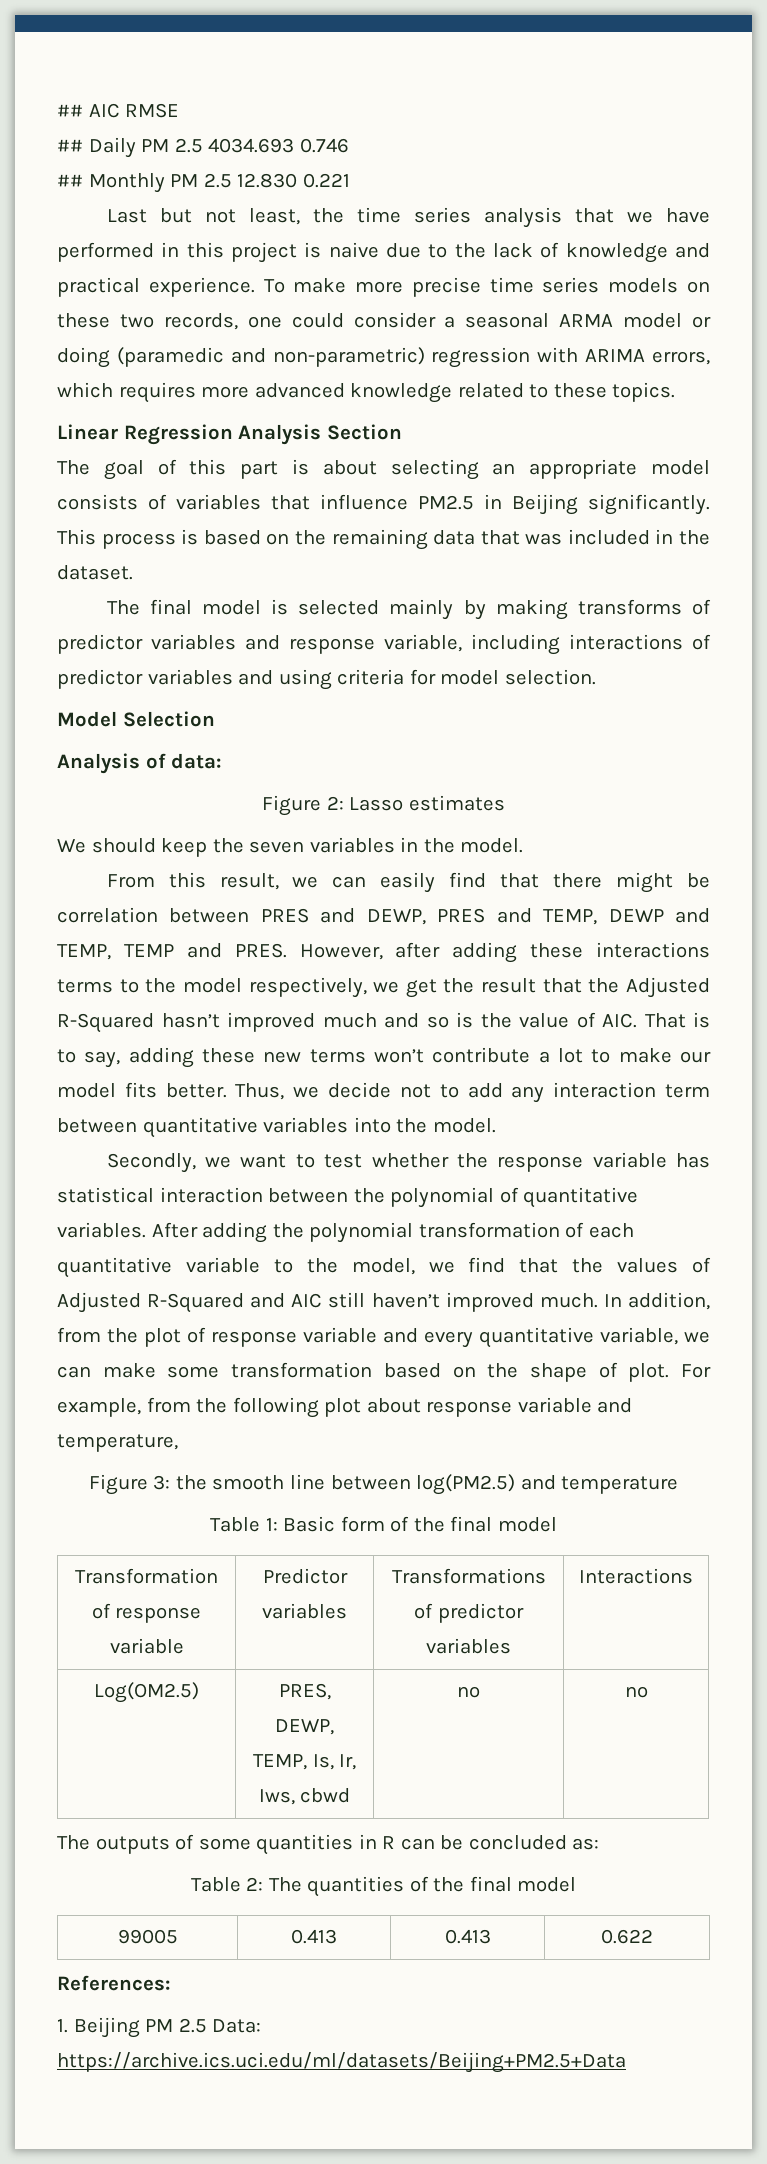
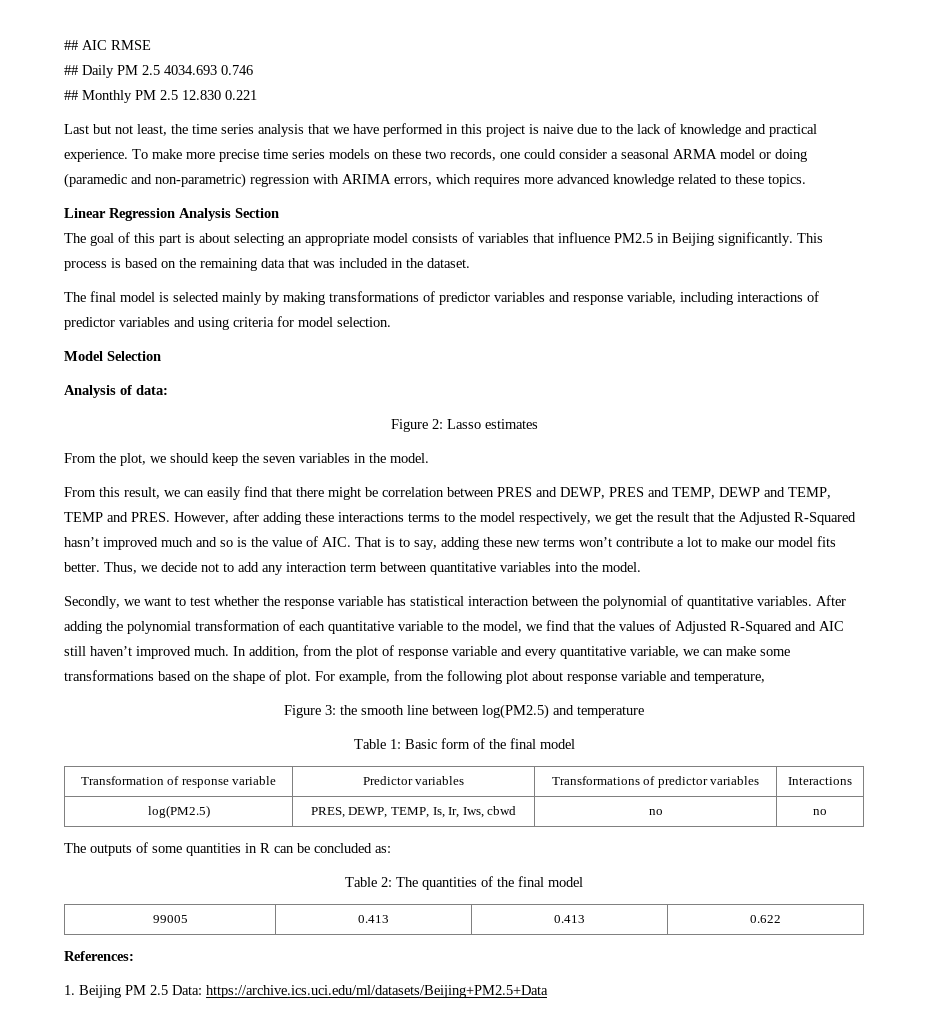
- The final model is selected mainly by making transforms of predictor variables and response variable, including interactions of predictor variables and using criteria for model selection.
+ The final model is selected mainly by making transformations of predictor variables and response variable, including interactions of predictor variables and using criteria for model selection.
- We should keep the seven variables in the model.
+ From the plot, we should keep the seven variables in the model.
- In addition, from the plot of response variable and every quantitative variable, we can make some transformation based on the shape of plot.
+ In addition, from the plot of response variable and every quantitative variable, we can make some transformations based on the shape of plot.
- Log(OM2.5) | PRES, DEWP, TEMP, Is, Ir, Iws, cbwd | no | no
+ log(PM2.5) | PRES, DEWP, TEMP, Is, Ir, Iws, cbwd | no | no

